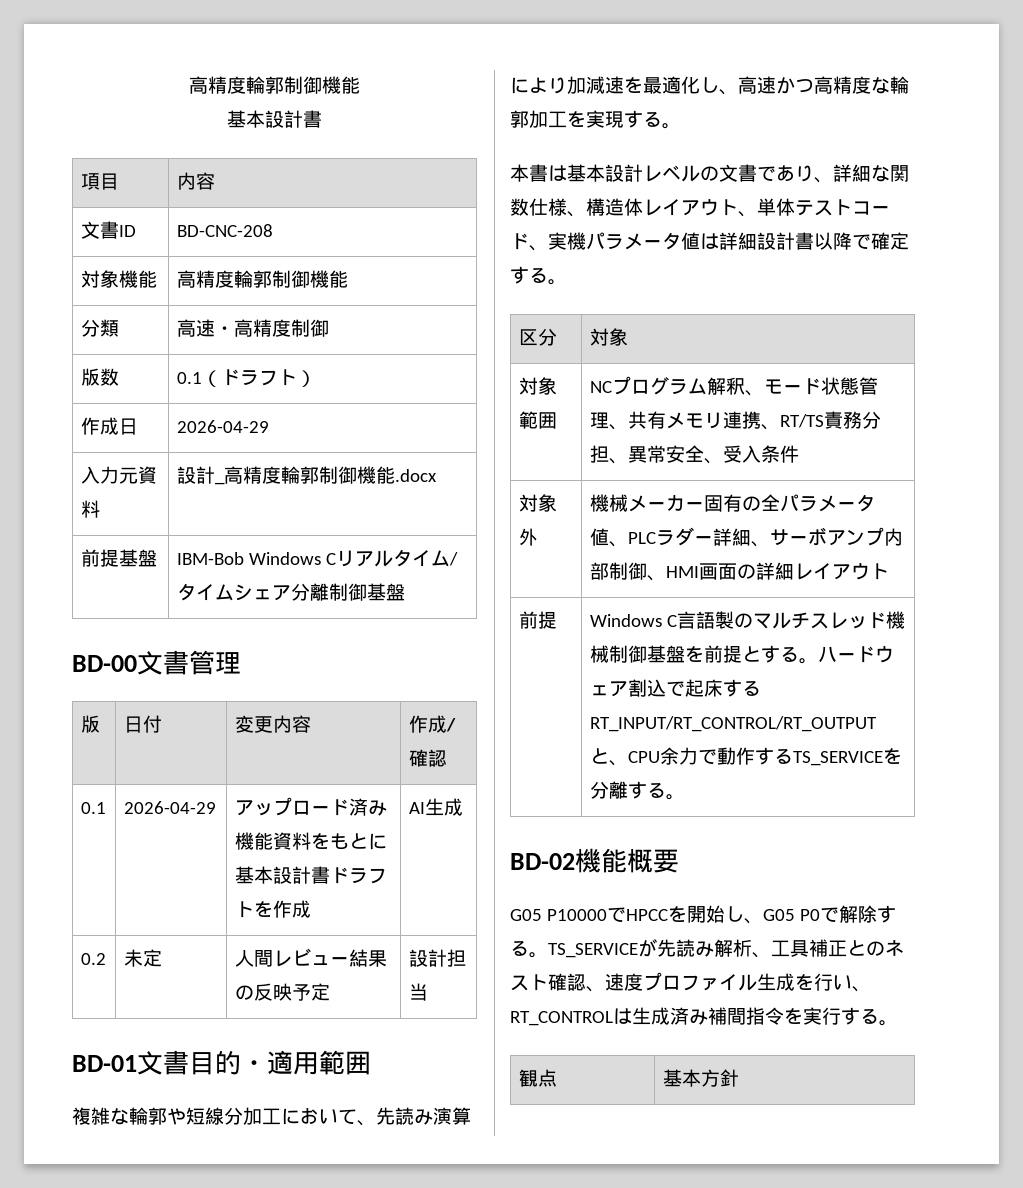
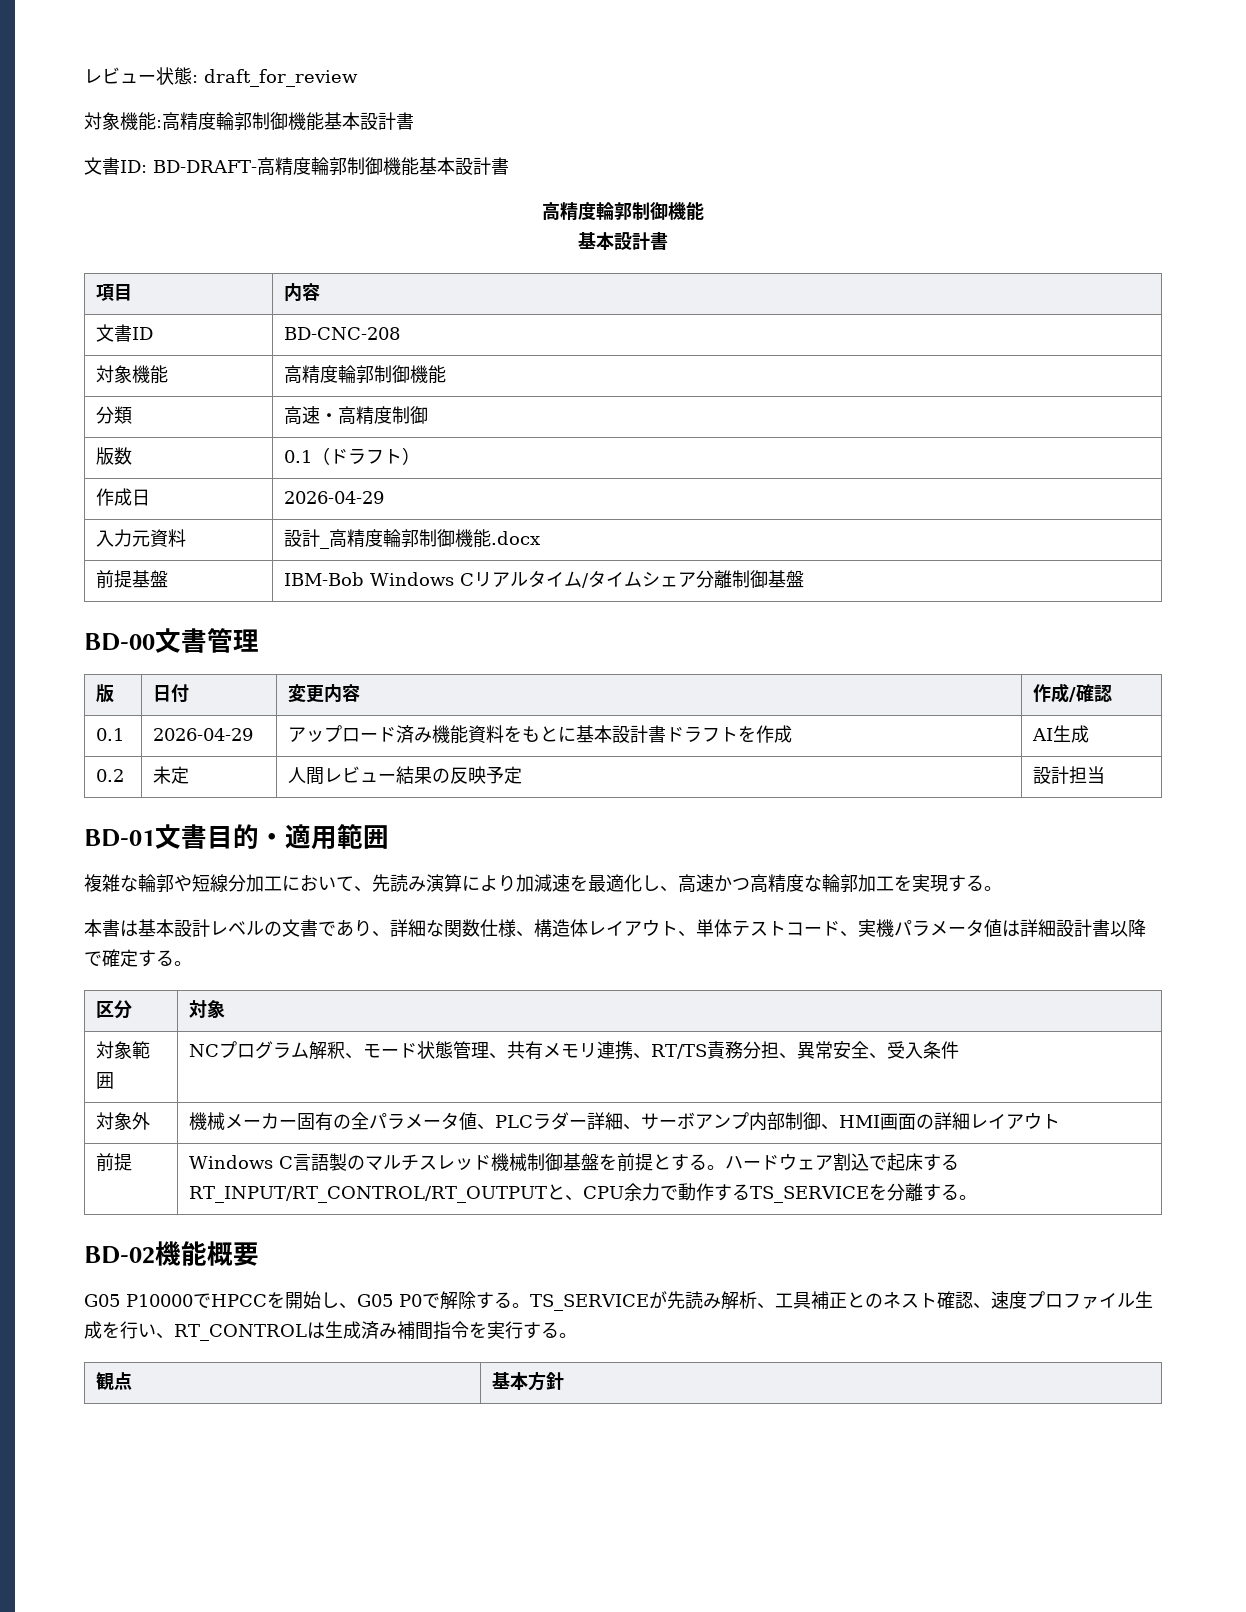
+ レビュー状態: draft_for_review
+ 対象機能:高精度輪郭制御機能基本設計書
+ 文書ID: BD-DRAFT-高精度輪郭制御機能基本設計書

